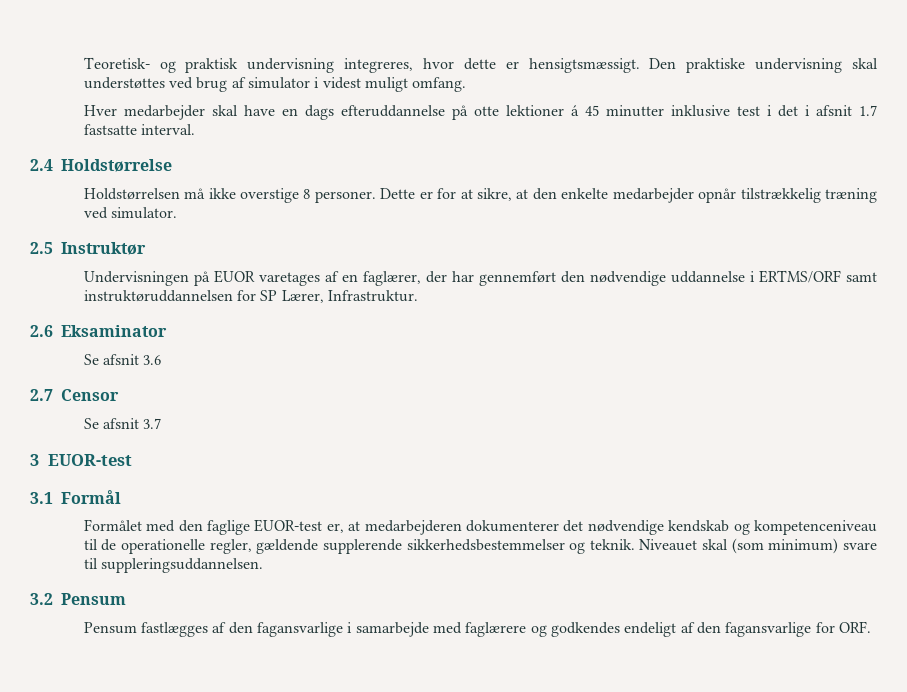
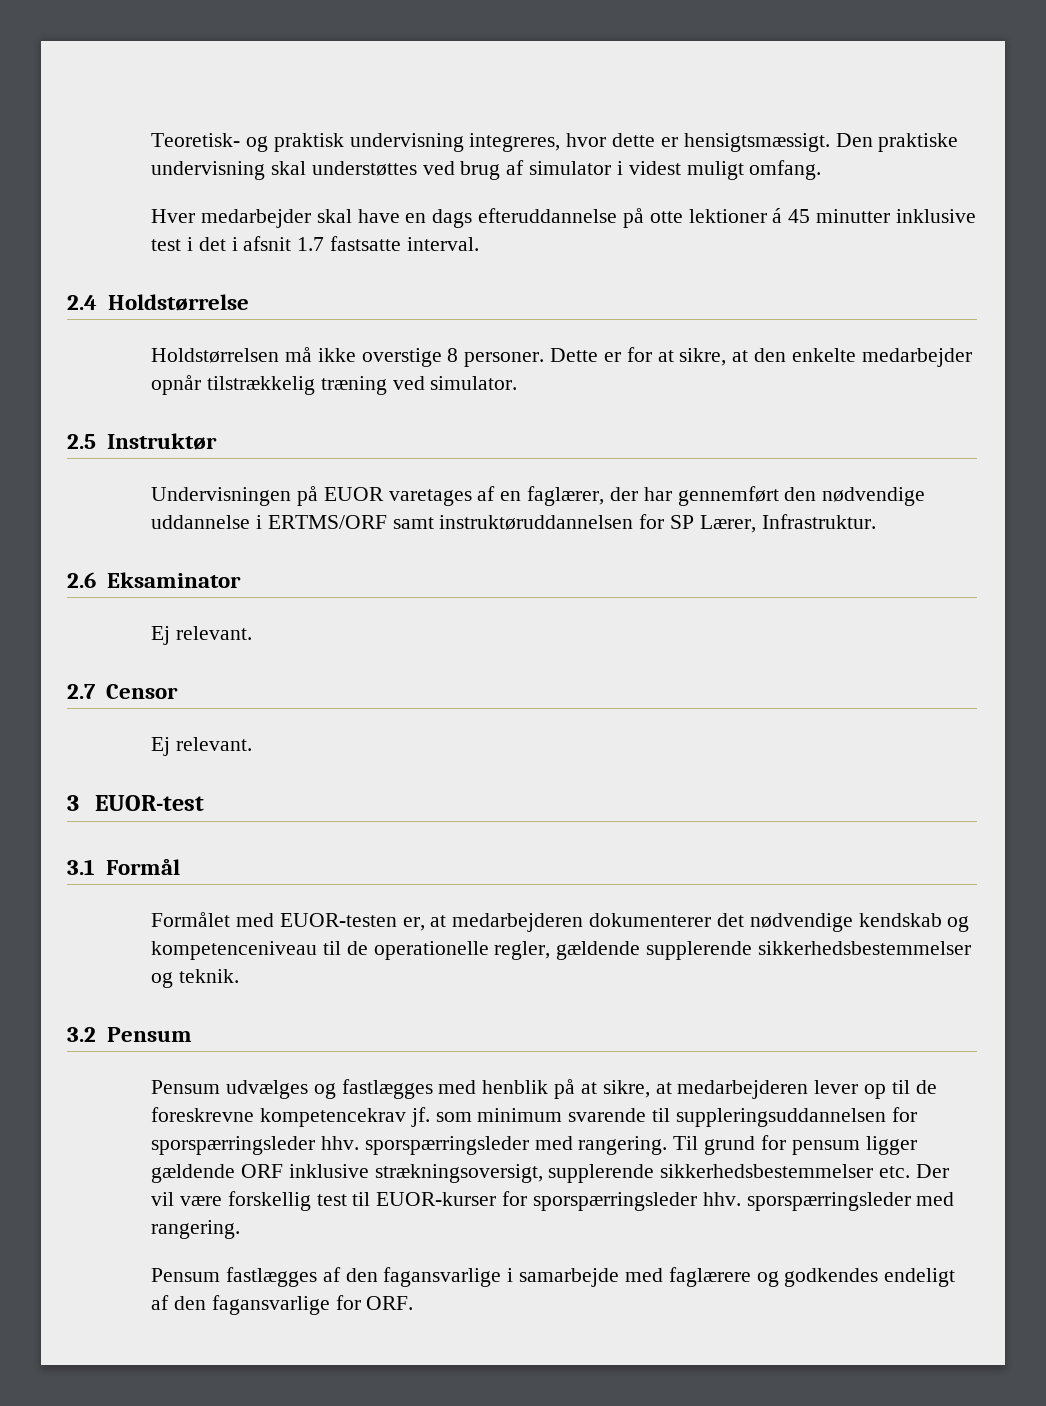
  2.6 Eksaminator
- Se afsnit 3.6
+ Ej relevant.
  2.7 Censor
- Se afsnit 3.7
+ Ej relevant.
- Formålet med den faglige EUOR-test er, at medarbejderen dokumenterer det nødvendige kendskab og kompetenceniveau til de operationelle regler, gældende supplerende sikkerhedsbestemmelser og teknik. Niveauet skal (som minimum) svare til suppleringsuddannelsen.
+ Formålet med EUOR-testen er, at medarbejderen dokumenterer det nødvendige kendskab og kompetenceniveau til de operationelle regler, gældende supplerende sikkerhedsbestemmelser og teknik.
  3.2 Pensum
+ Pensum udvælges og fastlægges med henblik på at sikre, at medarbejderen lever op til de foreskrevne kompetencekrav jf. som minimum svarende til suppleringsuddannelsen for sporspærringsleder hhv. sporspærringsleder med rangering. Til grund for pensum ligger gældende ORF inklusive strækningsoversigt, supplerende sikkerhedsbestemmelser etc. Der vil være forskellig test til EUOR-kurser for sporspærringsleder hhv. sporspærringsleder med rangering.

